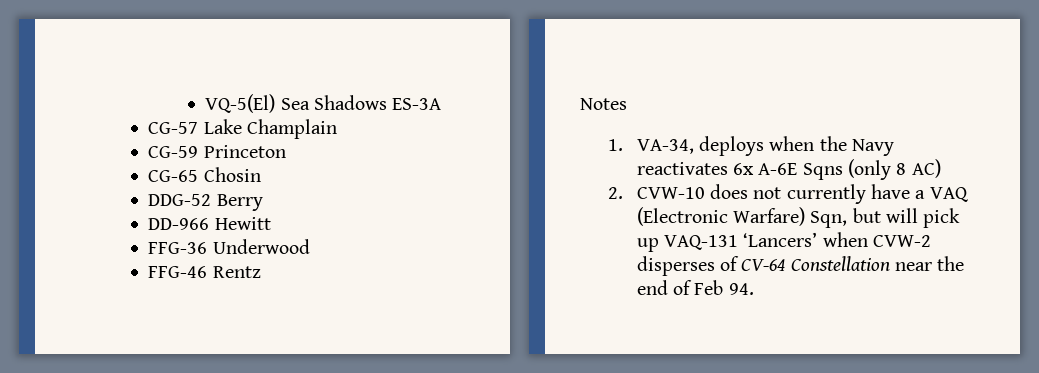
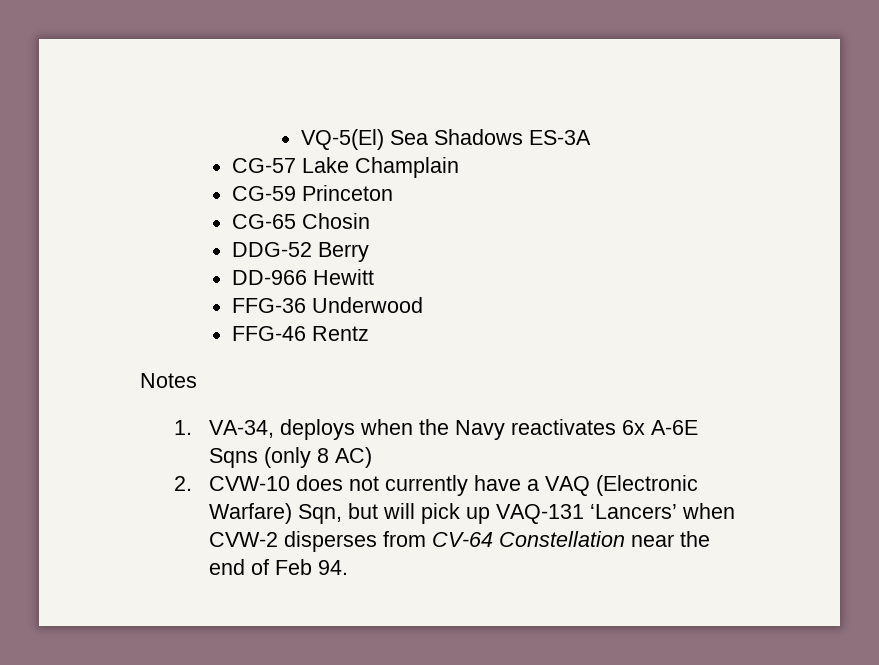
- 2. CVW-10 does not currently have a VAQ (Electronic Warfare) Sqn, but will pick up VAQ-131 ‘Lancers’ when CVW-2 disperses of CV-64 Constellation near the end of Feb 94.
+ 2. CVW-10 does not currently have a VAQ (Electronic Warfare) Sqn, but will pick up VAQ-131 ‘Lancers’ when CVW-2 disperses from CV-64 Constellation near the end of Feb 94.

